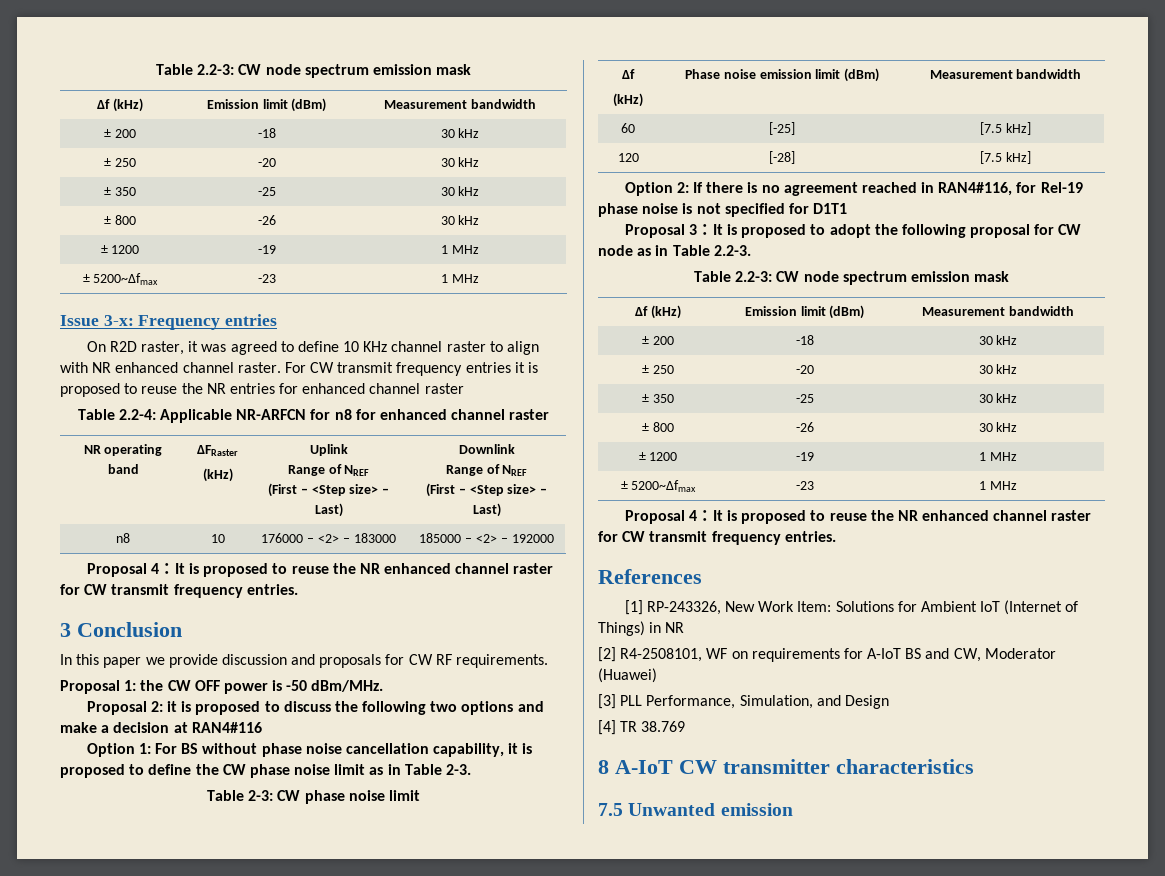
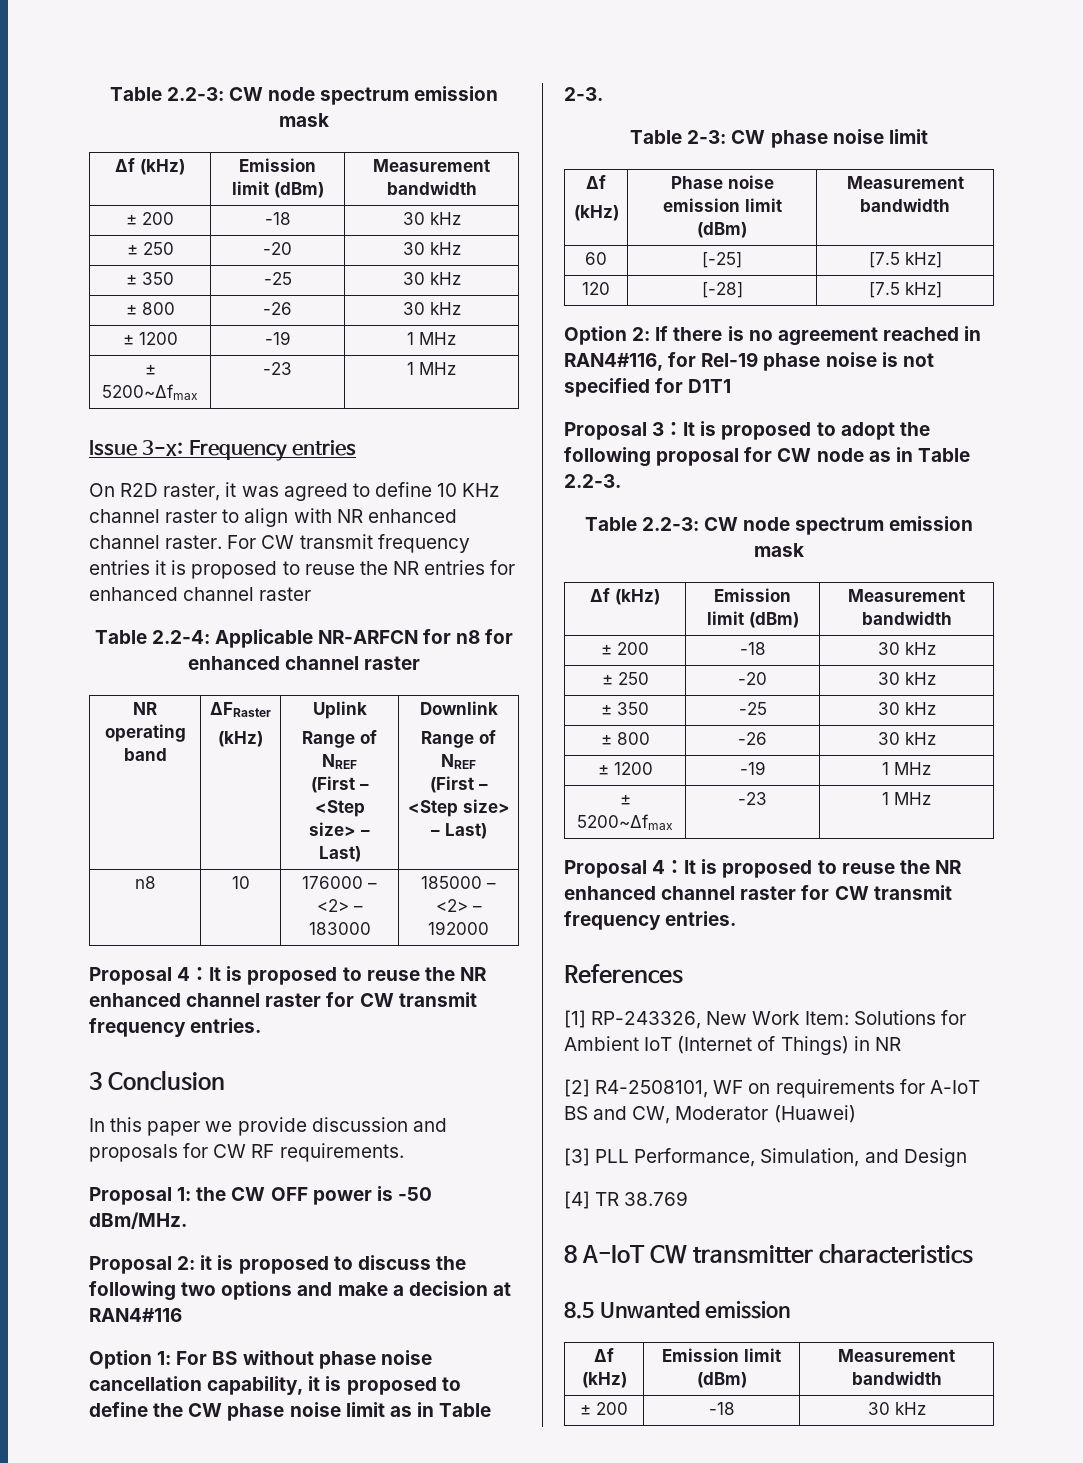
- 7.5 Unwanted emission
+ 8.5 Unwanted emission
+ Δf (kHz) | Emission limit (dBm) | Measurement bandwidth
+ ± 200 | -18 | 30 kHz

